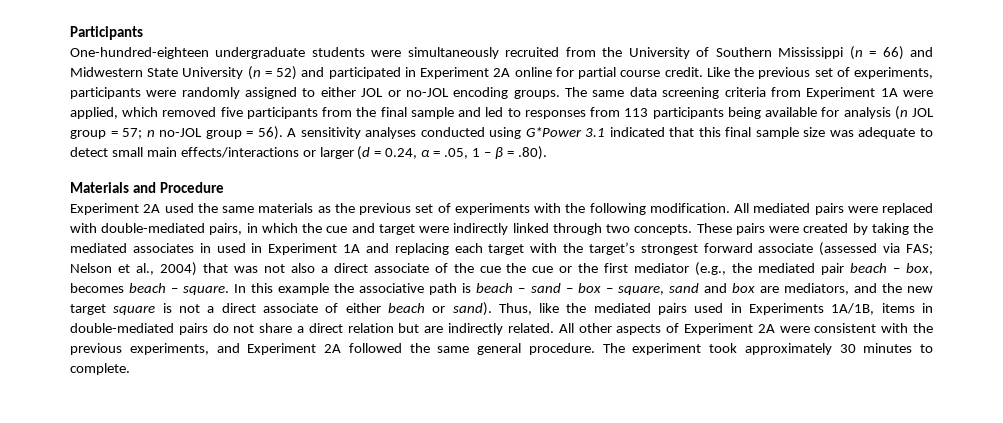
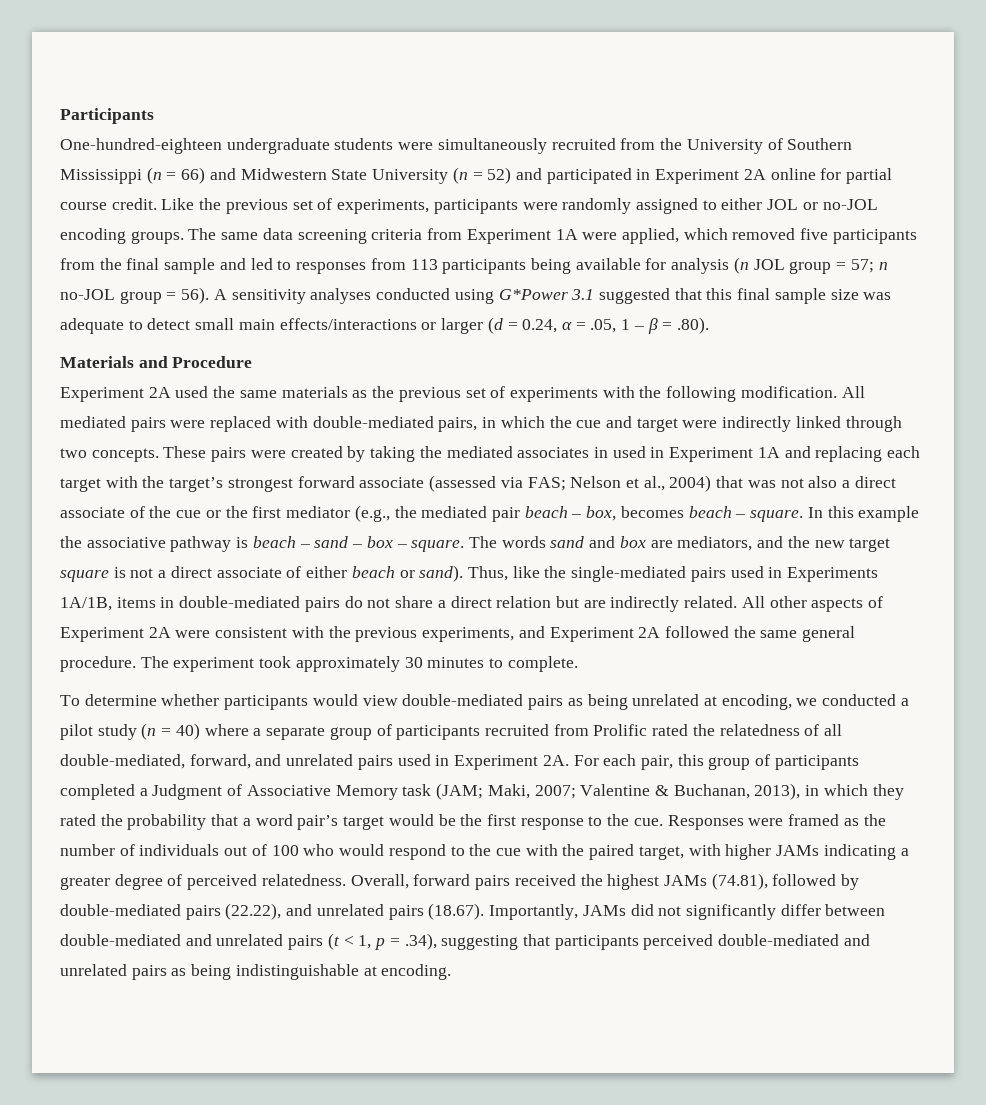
- A sensitivity analyses conducted using G*Power 3.1 indicated that this final sample size was adequate to detect small main effects/interactions or larger (d = 0.24, α = .05, 1 – β = .80).
+ A sensitivity analyses conducted using G*Power 3.1 suggested that this final sample size was adequate to detect small main effects/interactions or larger (d = 0.24, α = .05, 1 – β = .80).
- These pairs were created by taking the mediated associates in used in Experiment 1A and replacing each target with the target’s strongest forward associate (assessed via FAS; Nelson et al., 2004) that was not also a direct associate of the cue the cue or the first mediator (e.g., the mediated pair beach – box, becomes beach – square.
+ These pairs were created by taking the mediated associates in used in Experiment 1A and replacing each target with the target’s strongest forward associate (assessed via FAS; Nelson et al., 2004) that was not also a direct associate of the cue or the first mediator (e.g., the mediated pair beach – box, becomes beach – square.
- In this example the associative path is beach – sand – box – square, sand and box are mediators, and the new target square is not a direct associate of either beach or sand).
+ In this example the associative pathway is beach – sand – box – square. The words sand and box are mediators, and the new target square is not a direct associate of either beach or sand).
- Thus, like the mediated pairs used in Experiments 1A/1B, items in double-mediated pairs do not share a direct relation but are indirectly related.
+ Thus, like the single-mediated pairs used in Experiments 1A/1B, items in double-mediated pairs do not share a direct relation but are indirectly related.
+ To determine whether participants would view double-mediated pairs as being unrelated at encoding, we conducted a pilot study (n = 40) where a separate group of participants recruited from Prolific rated the relatedness of all double-mediated, forward, and unrelated pairs used in Experiment 2A. For each pair, this group of participants completed a Judgment of Associative Memory task (JAM; Maki, 2007; Valentine & Buchanan, 2013), in which they rated the probability that a word pair’s target would be the first response to the cue. Responses were framed as the number of individuals out of 100 who would respond to the cue with the paired target, with higher JAMs indicating a greater degree of perceived relatedness. Overall, forward pairs received the highest JAMs (74.81), followed by double-mediated pairs (22.22), and unrelated pairs (18.67). Importantly, JAMs did not significantly differ between double-mediated and unrelated pairs (t < 1, p = .34), suggesting that participants perceived double-mediated and unrelated pairs as being indistinguishable at encoding.

